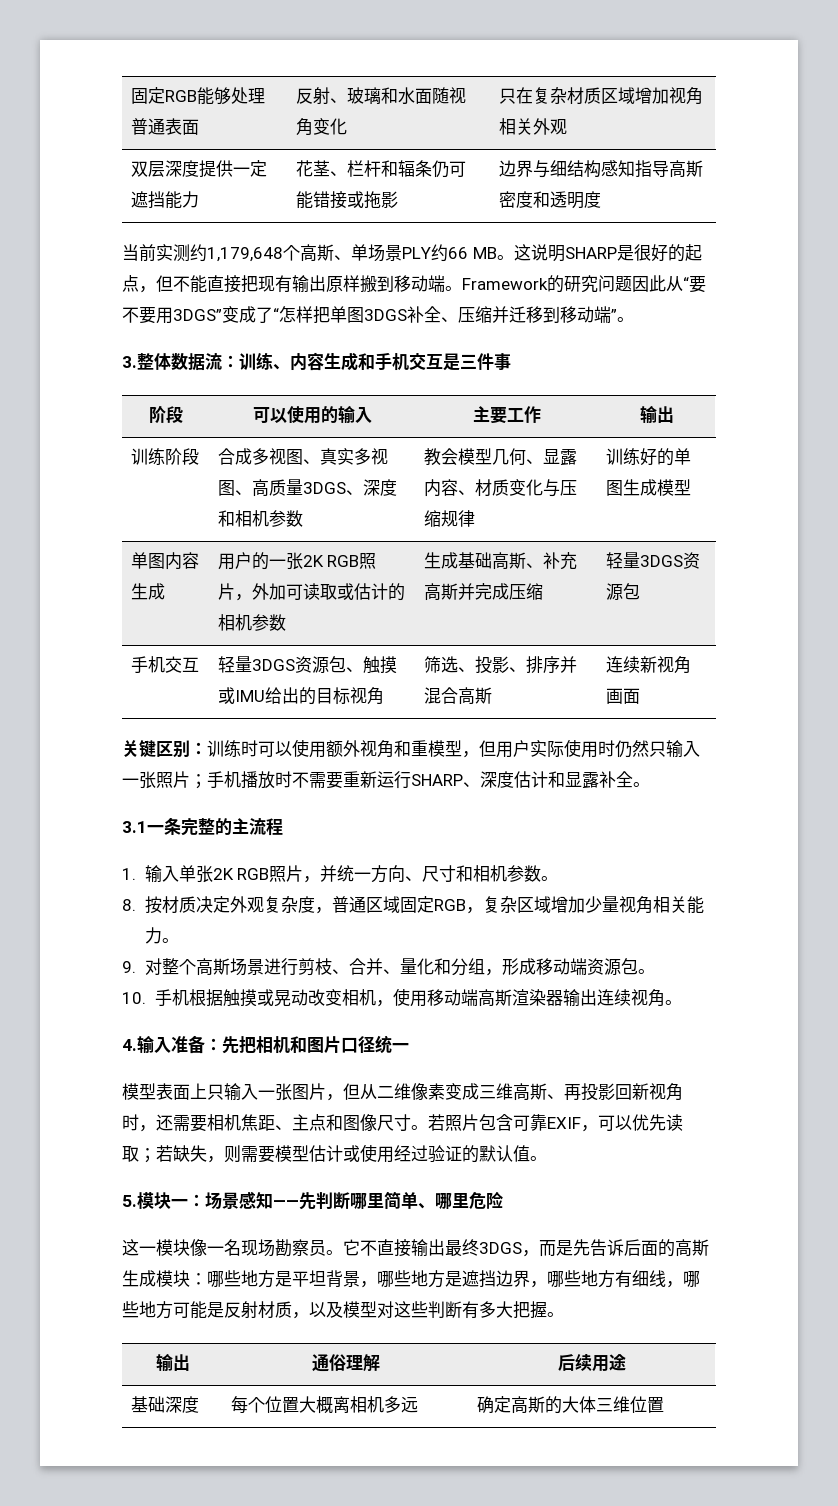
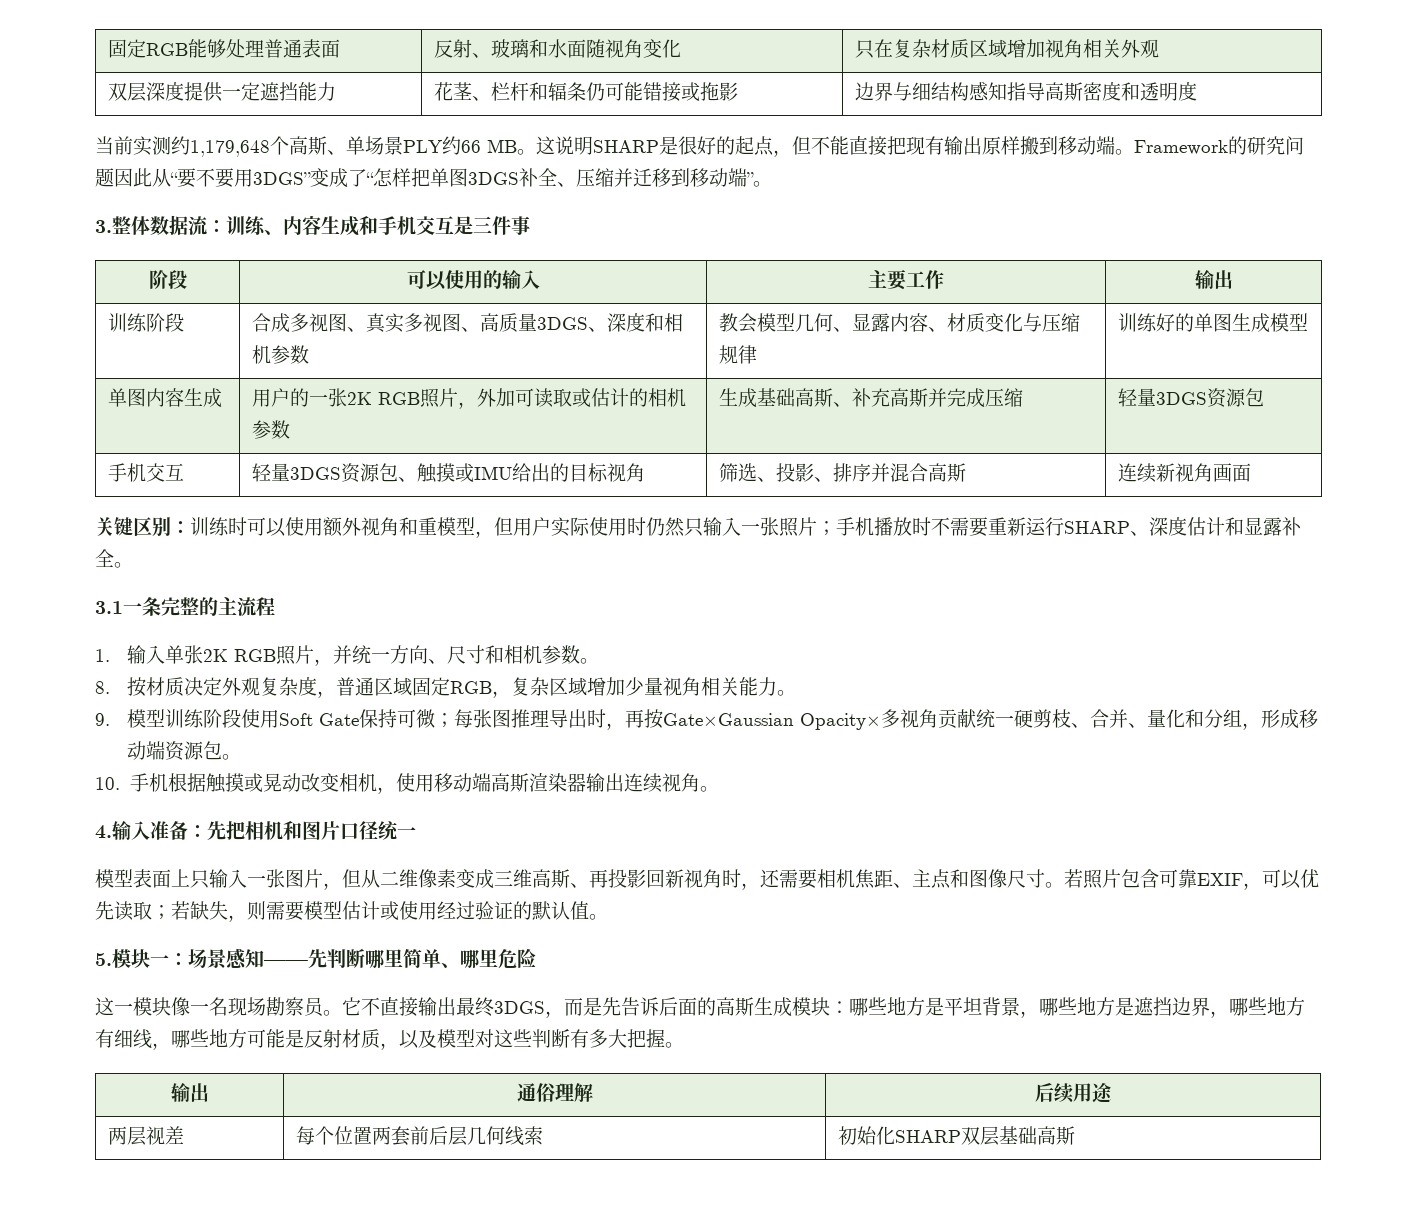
- 9.对整个高斯场景进行剪枝、合并、量化和分组，形成移动端资源包。
+ 9.模型训练阶段使用Soft Gate保持可微；每张图推理导出时，再按Gate×Gaussian Opacity×多视角贡献统一硬剪枝、合并、量化和分组，形成移动端资源包。
- 基础深度 | 每个位置大概离相机多远 | 确定高斯的大体三维位置
+ 两层视差 | 每个位置两套前后层几何线索 | 初始化SHARP双层基础高斯

